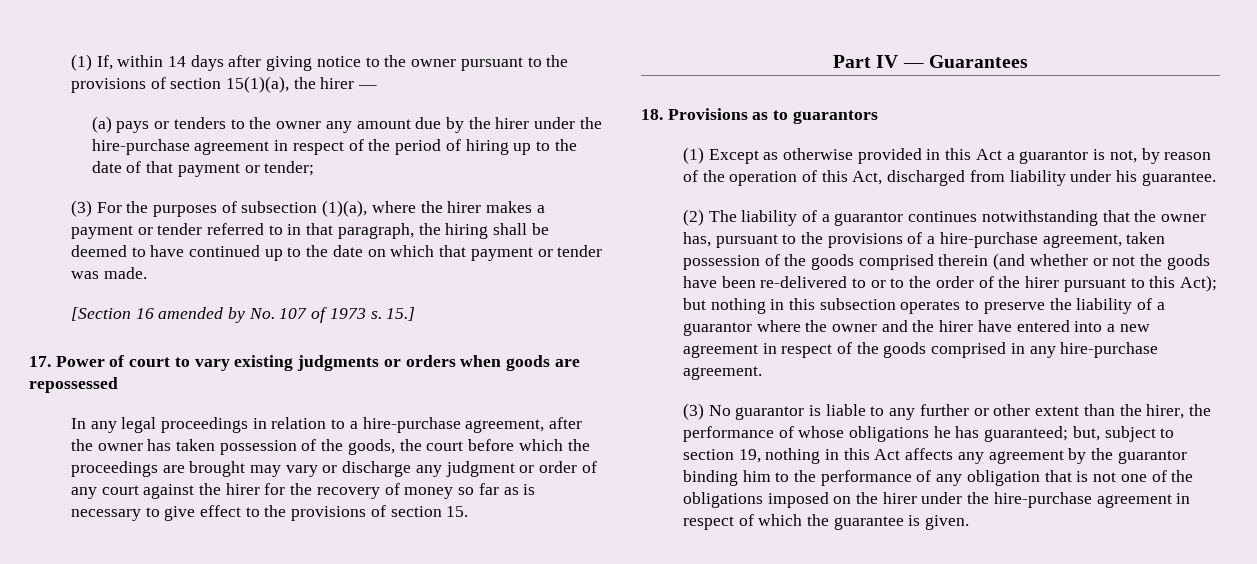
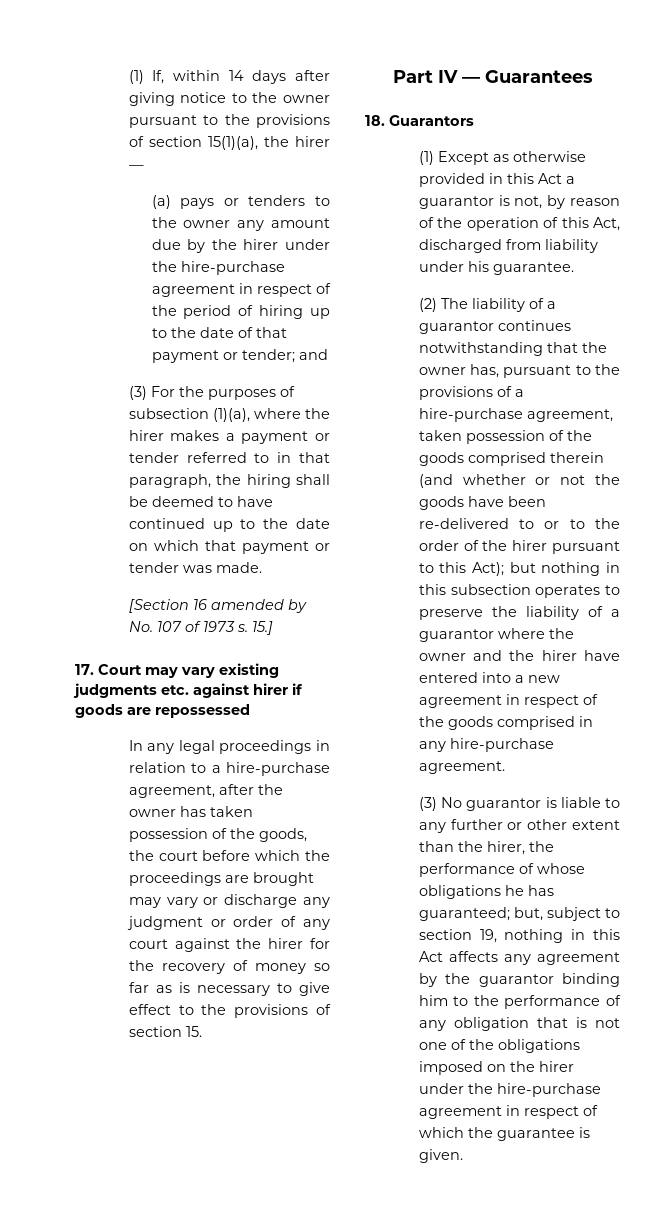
- (a) pays or tenders to the owner any amount due by the hirer under the hire-purchase agreement in respect of the period of hiring up to the date of that payment or tender;
+ (a) pays or tenders to the owner any amount due by the hirer under the hire-purchase agreement in respect of the period of hiring up to the date of that payment or tender; and
- 17. Power of court to vary existing judgments or orders when goods are repossessed
+ 17. Court may vary existing judgments etc. against hirer if goods are repossessed
- 18. Provisions as to guarantors
+ 18. Guarantors

